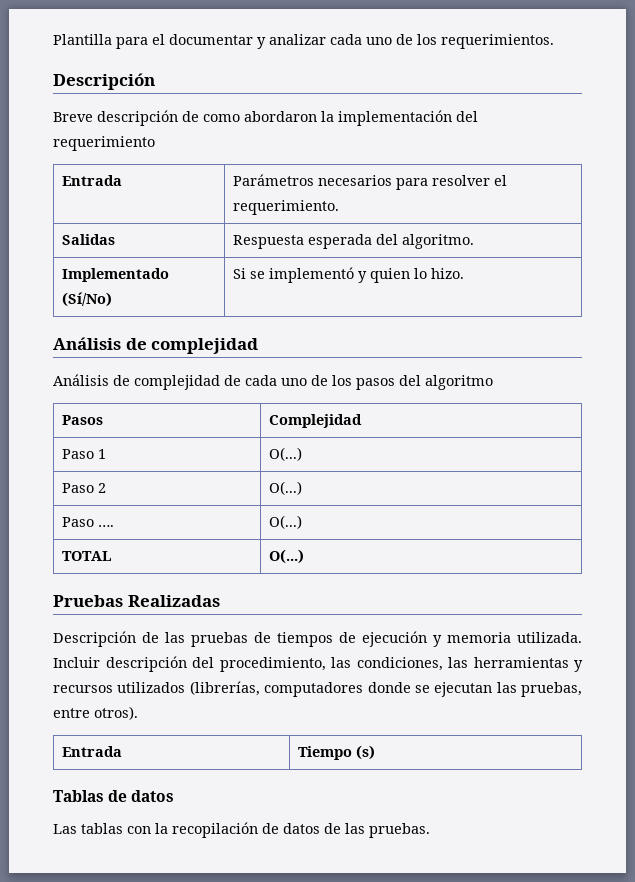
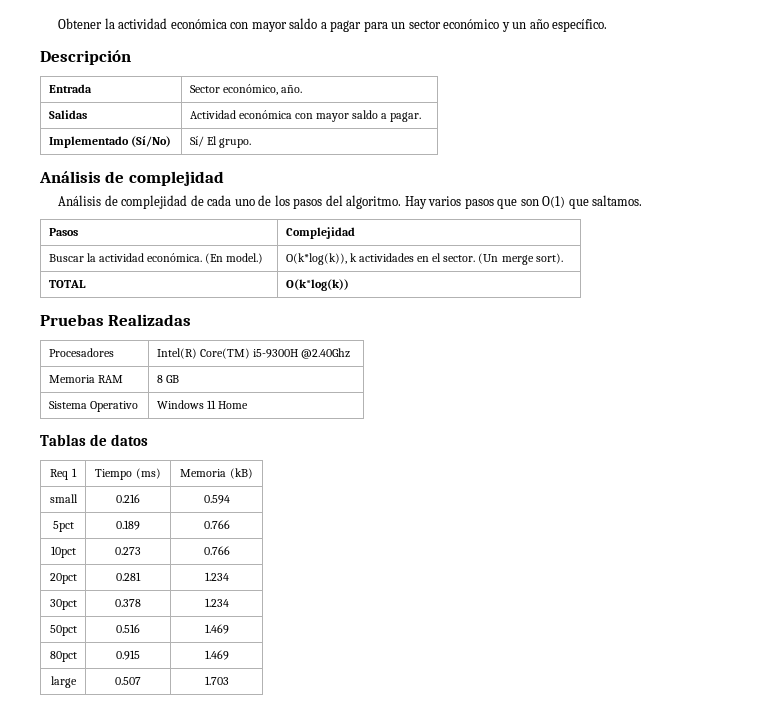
- Plantilla para el documentar y analizar cada uno de los requerimientos.
+ Obtener la actividad económica con mayor saldo a pagar para un sector económico y un año específico.
  Descripción
- Breve descripción de como abordaron la implementación del requerimiento
- Entrada | Parámetros necesarios para resolver el requerimiento.
- Salidas | Respuesta esperada del algoritmo.
- Implementado (Sí/No) | Si se implementó y quien lo hizo.
+ Entrada | Sector económico, año.
+ Salidas | Actividad económica con mayor saldo a pagar.
+ Implementado (Sí/No) | Sí/ El grupo.
- Análisis de complejidad de cada uno de los pasos del algoritmo
+ Análisis de complejidad de cada uno de los pasos del algoritmo. Hay varios pasos que son O(1) que saltamos.
  Pasos | Complejidad
- Paso 1 | O(...)
- Paso 2 | O(...)
- Paso …. | O(...)
+ Buscar la actividad económica. (En model.) | O(k*log(k)), k actividades en el sector. (Un merge sort).
- TOTAL | O(...)
+ TOTAL | O(k*log(k))
- Descripción de las pruebas de tiempos de ejecución y memoria utilizada. Incluir descripción del procedimiento, las condiciones, las herramientas y recursos utilizados (librerías, computadores donde se ejecutan las pruebas, entre otros).
- Entrada | Tiempo (s)
+ Procesadores | Intel(R) Core(TM) i5-9300H @2.40Ghz
+ Memoria RAM | 8 GB
+ Sistema Operativo | Windows 11 Home
  Tablas de datos
- Las tablas con la recopilación de datos de las pruebas.
+ Req 1 | Tiempo (ms) | Memoria (kB)
+ small | 0.216 | 0.594
+ 5pct | 0.189 | 0.766
+ 10pct | 0.273 | 0.766
+ 20pct | 0.281 | 1.234
+ 30pct | 0.378 | 1.234
+ 50pct | 0.516 | 1.469
+ 80pct | 0.915 | 1.469
+ large | 0.507 | 1.703

